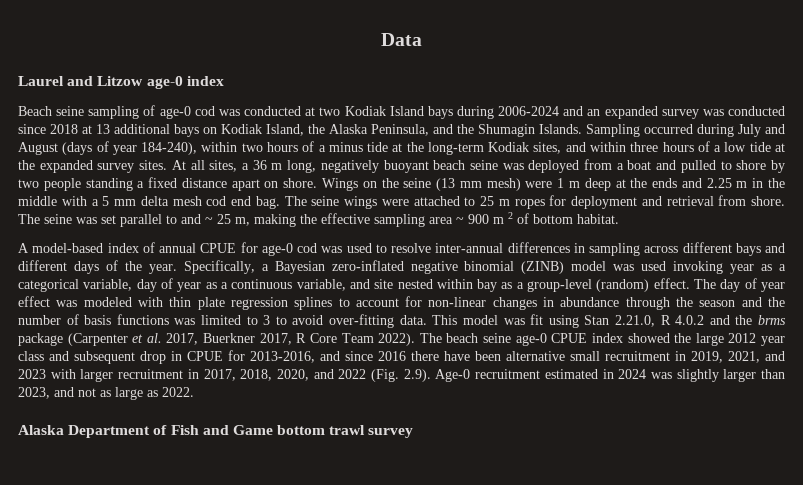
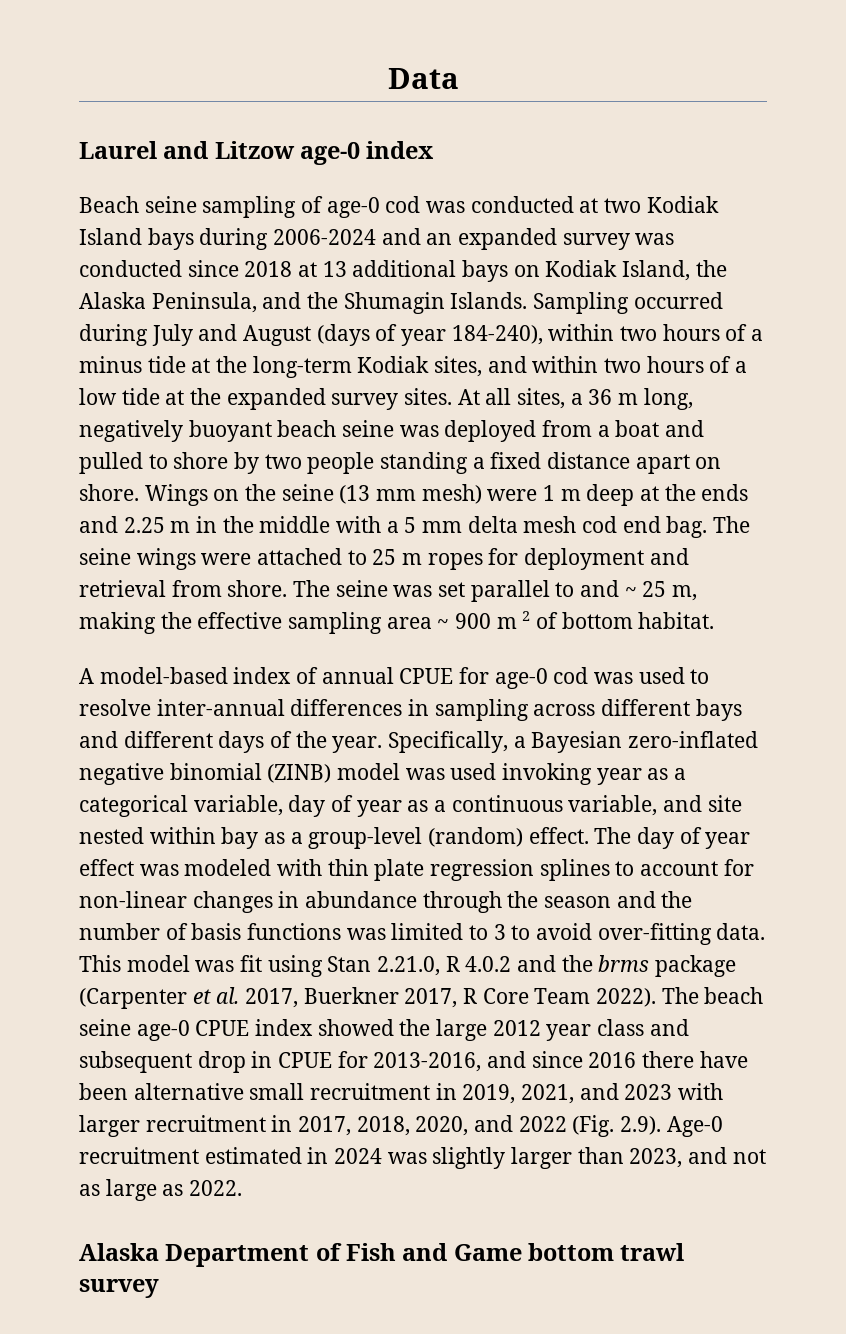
- Sampling occurred during July and August (days of year 184-240), within two hours of a minus tide at the long-term Kodiak sites, and within three hours of a low tide at the expanded survey sites.
+ Sampling occurred during July and August (days of year 184-240), within two hours of a minus tide at the long-term Kodiak sites, and within two hours of a low tide at the expanded survey sites.

